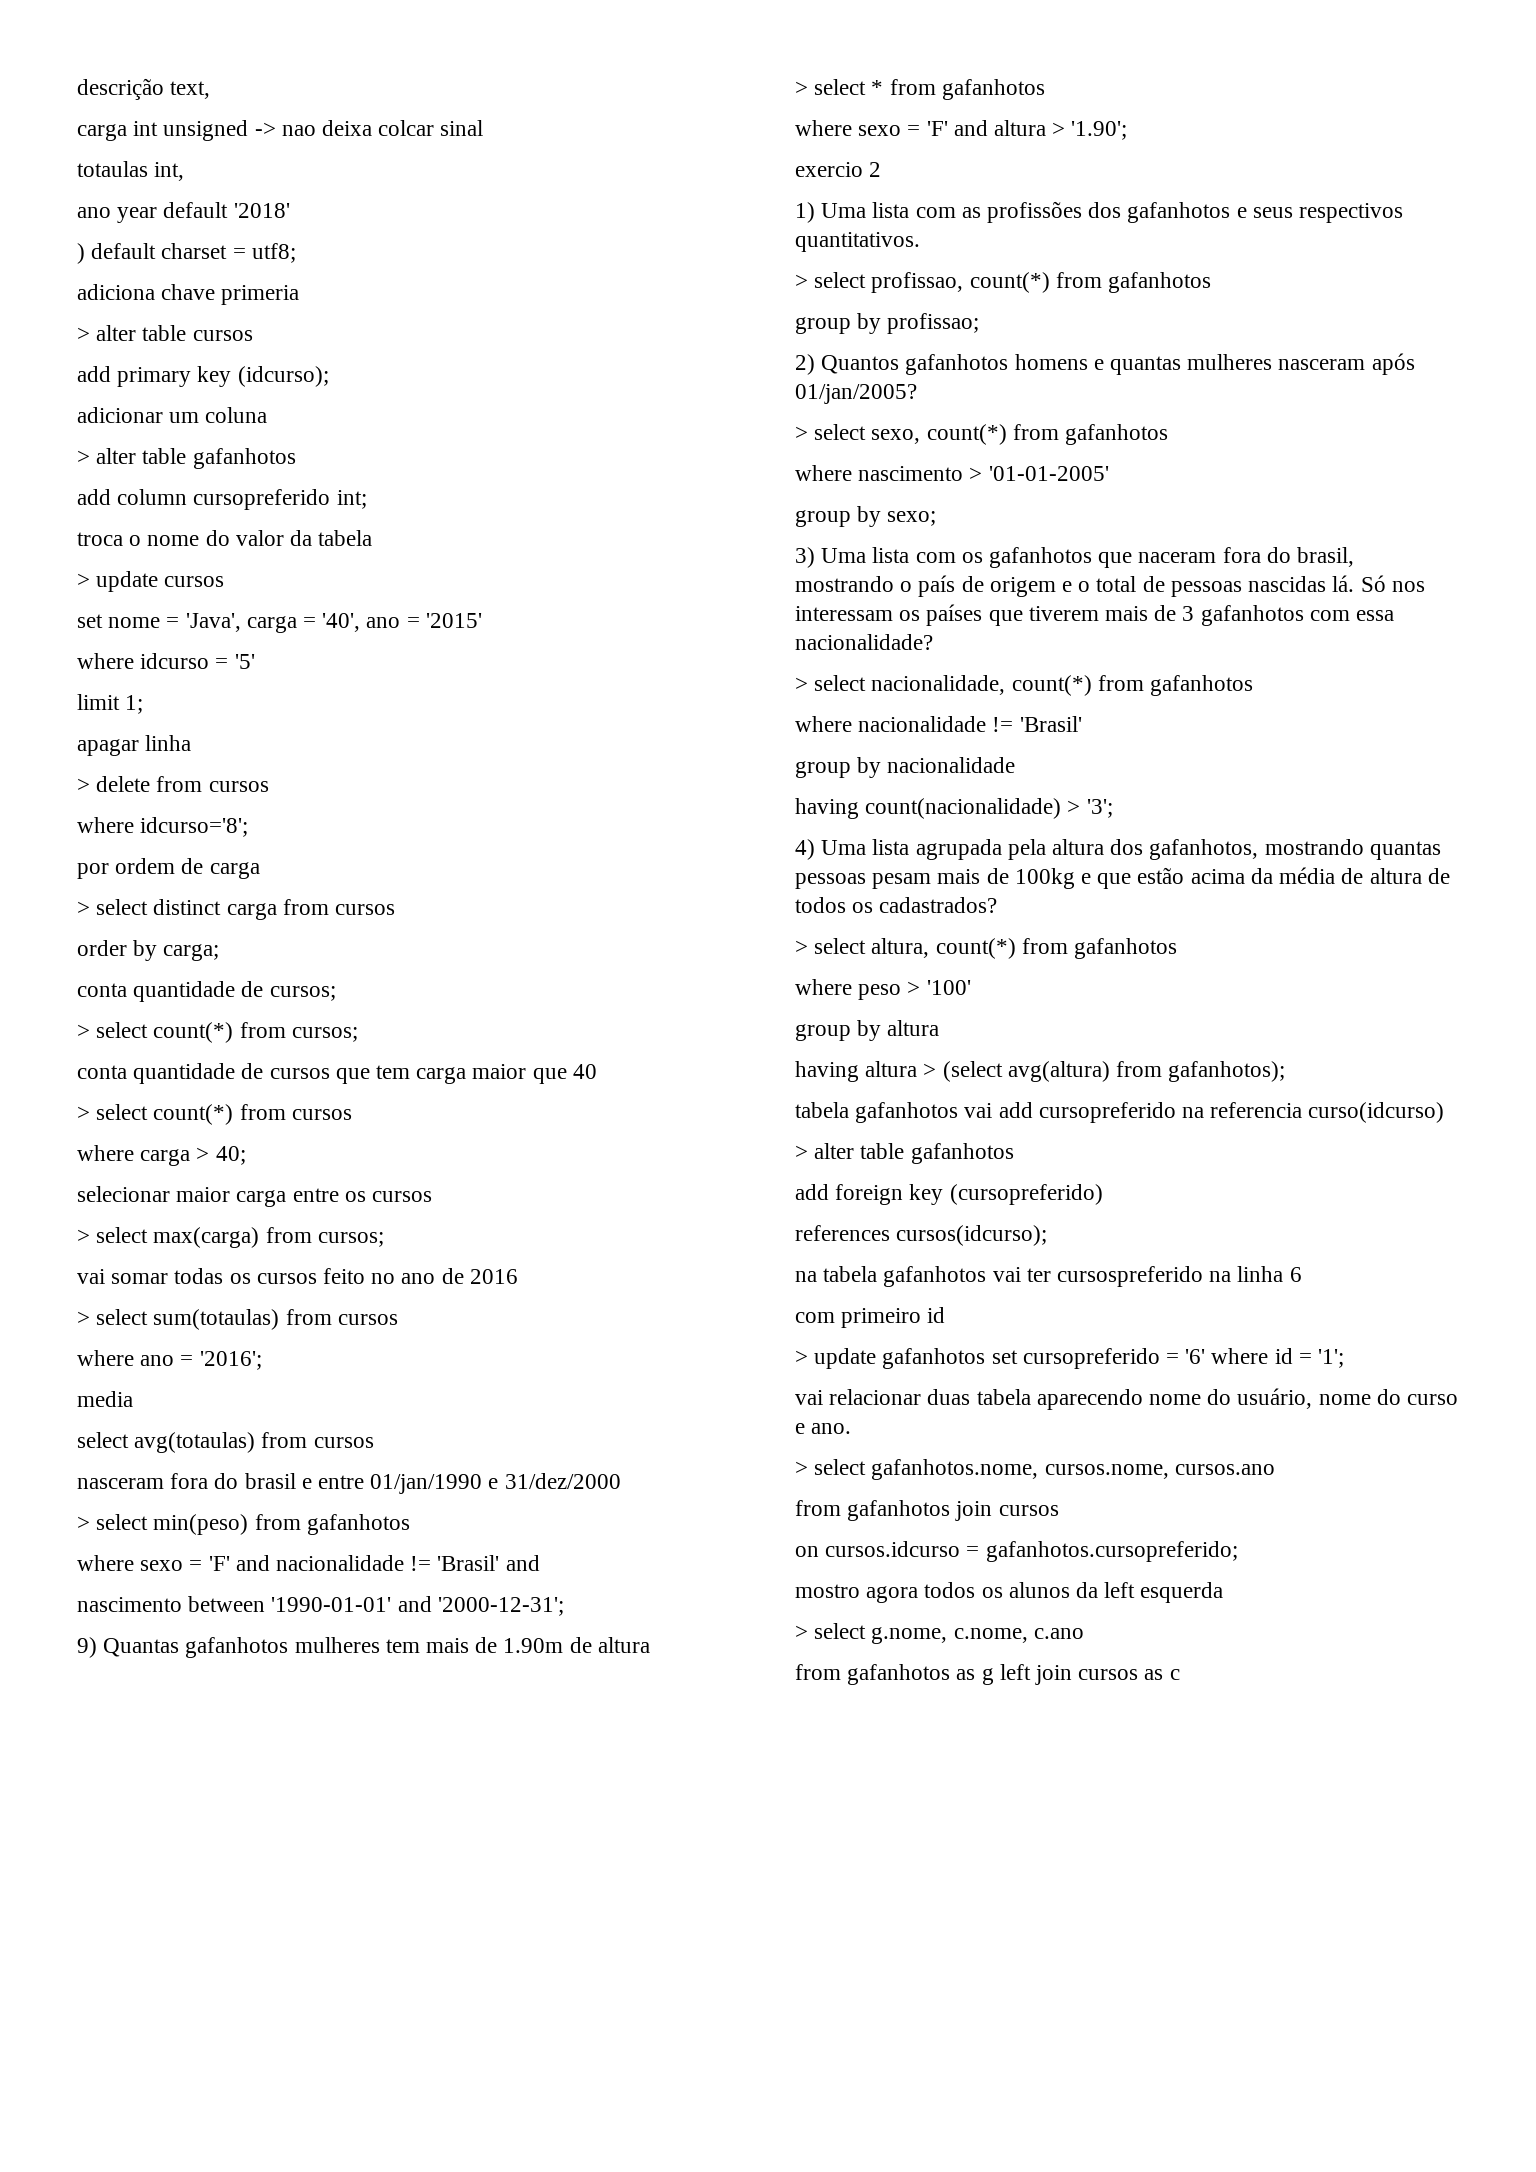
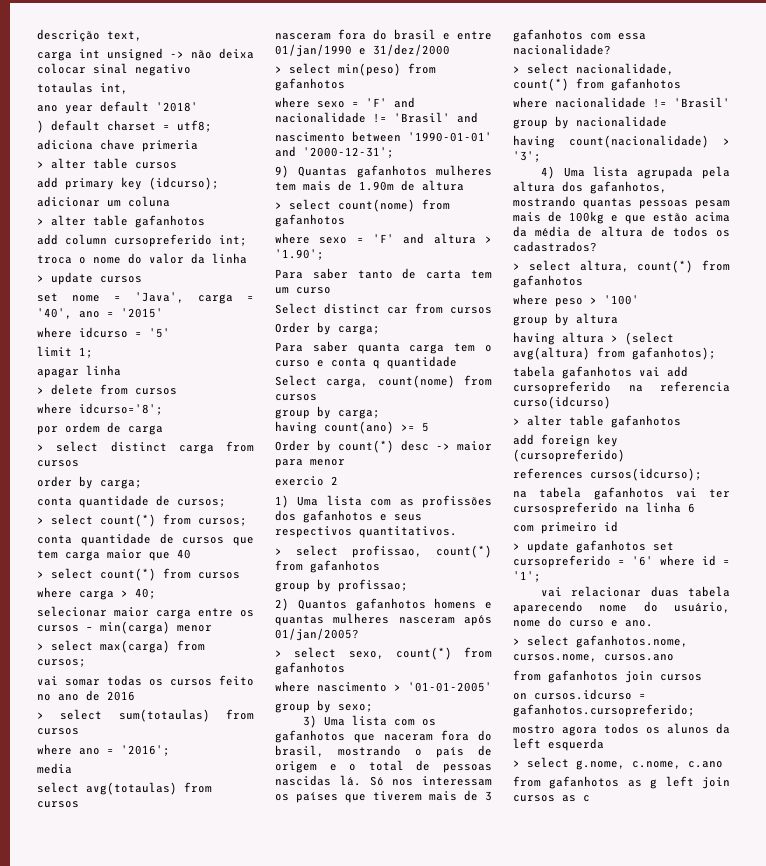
- carga int unsigned -> nao deixa colcar sinal
+ carga int unsigned -> não deixa colocar sinal negativo
- troca o nome do valor da tabela
+ troca o nome do valor da linha
- selecionar maior carga entre os cursos
+ selecionar maior carga entre os cursos – min(carga) menor
- > select * from gafanhotos
+ > select count(nome) from gafanhotos
+ Para saber tanto de carta tem um curso
+ Select distinct car from cursos
+ Order by carga;
+ Para saber quanta carga tem o curso e conta q quantidade
+ Select carga, count(nome) from cursos
+ group by carga;
+ having count(ano) >= 5
+ Order by count(*) desc -> maior para menor

